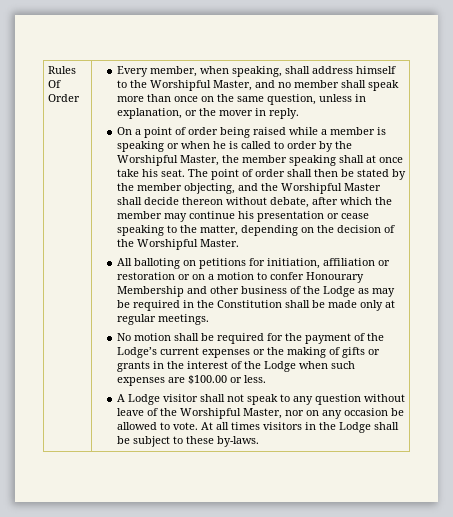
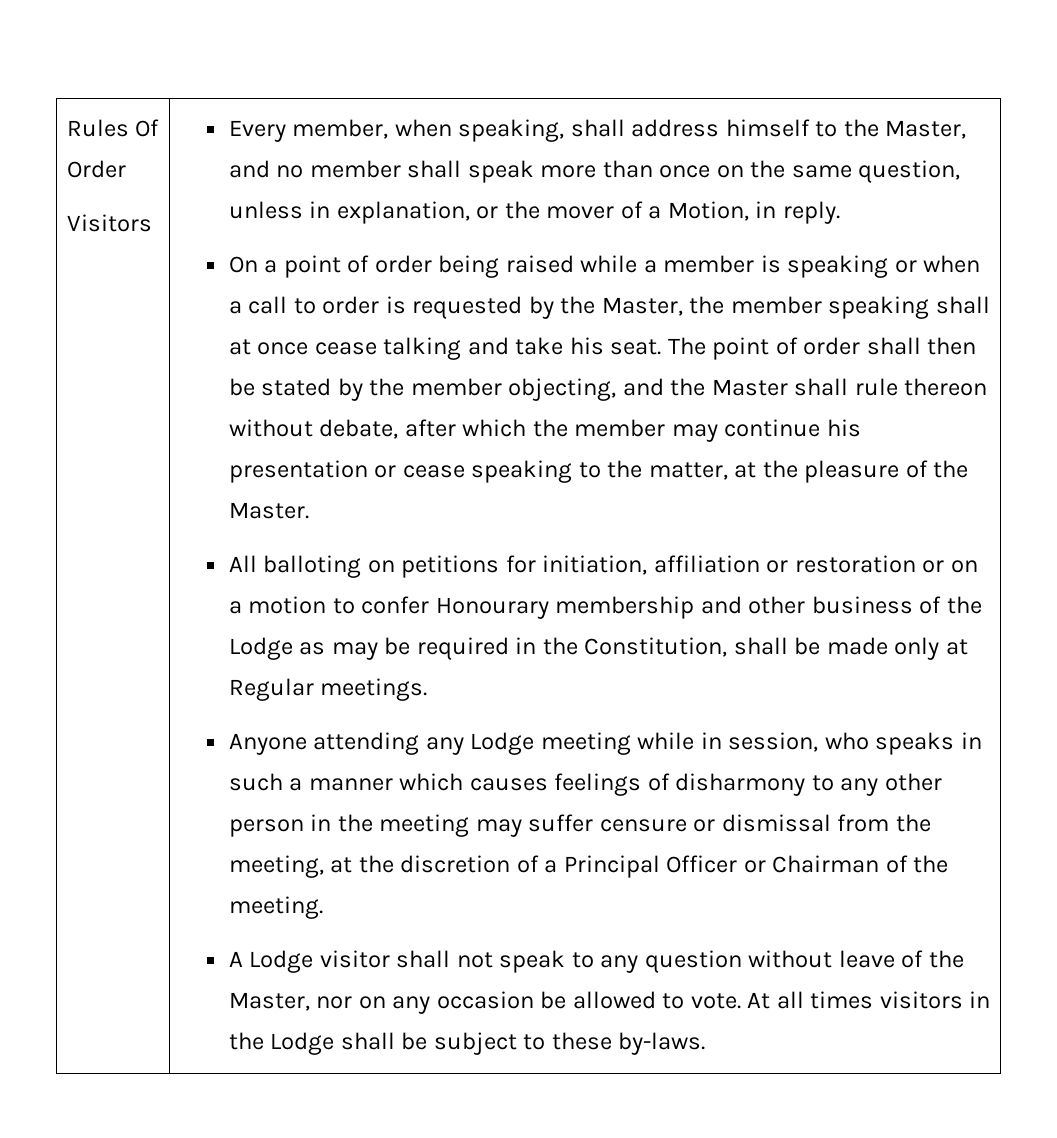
+ Visitors
- Every member, when speaking, shall address himself to the Worshipful Master, and no member shall speak more than once on the same question, unless in explanation, or the mover in reply.
+ Every member, when speaking, shall address himself to the Master, and no member shall speak more than once on the same question, unless in explanation, or the mover of a Motion, in reply.
- On a point of order being raised while a member is speaking or when he is called to order by the Worshipful Master, the member speaking shall at once take his seat.
+ On a point of order being raised while a member is speaking or when a call to order is requested by the Master, the member speaking shall at once cease talking and take his seat.
- The point of order shall then be stated by the member objecting, and the Worshipful Master shall decide thereon without debate, after which the member may continue his presentation or cease speaking to the matter, depending on the decision of the Worshipful Master.
+ The point of order shall then be stated by the member objecting, and the Master shall rule thereon without debate, after which the member may continue his presentation or cease speaking to the matter, at the pleasure of the Master.
- All balloting on petitions for initiation, affiliation or restoration or on a motion to confer Honourary Membership and other business of the Lodge as may be required in the Constitution shall be made only at regular meetings.
+ All balloting on petitions for initiation, affiliation or restoration or on a motion to confer Honourary membership and other business of the Lodge as may be required in the Constitution, shall be made only at Regular meetings.
- No motion shall be required for the payment of the Lodge’s current expenses or the making of gifts or grants in the interest of the Lodge when such expenses are $100.00 or less.
+ Anyone attending any Lodge meeting while in session, who speaks in such a manner which causes feelings of disharmony to any other person in the meeting may suffer censure or dismissal from the meeting, at the discretion of a Principal Officer or Chairman of the meeting.
- A Lodge visitor shall not speak to any question without leave of the Worshipful Master, nor on any occasion be allowed to vote.
+ A Lodge visitor shall not speak to any question without leave of the Master, nor on any occasion be allowed to vote.

